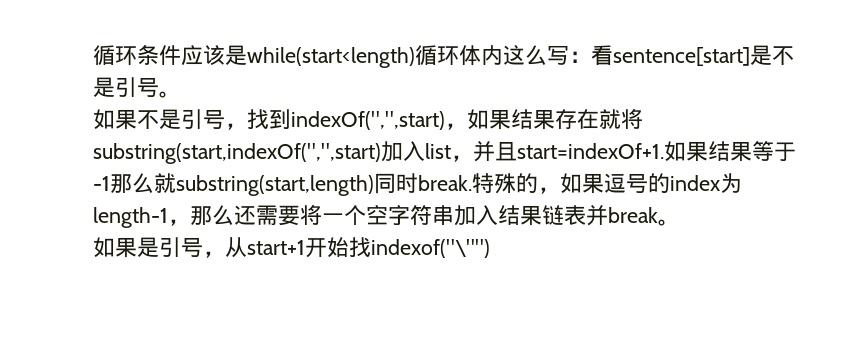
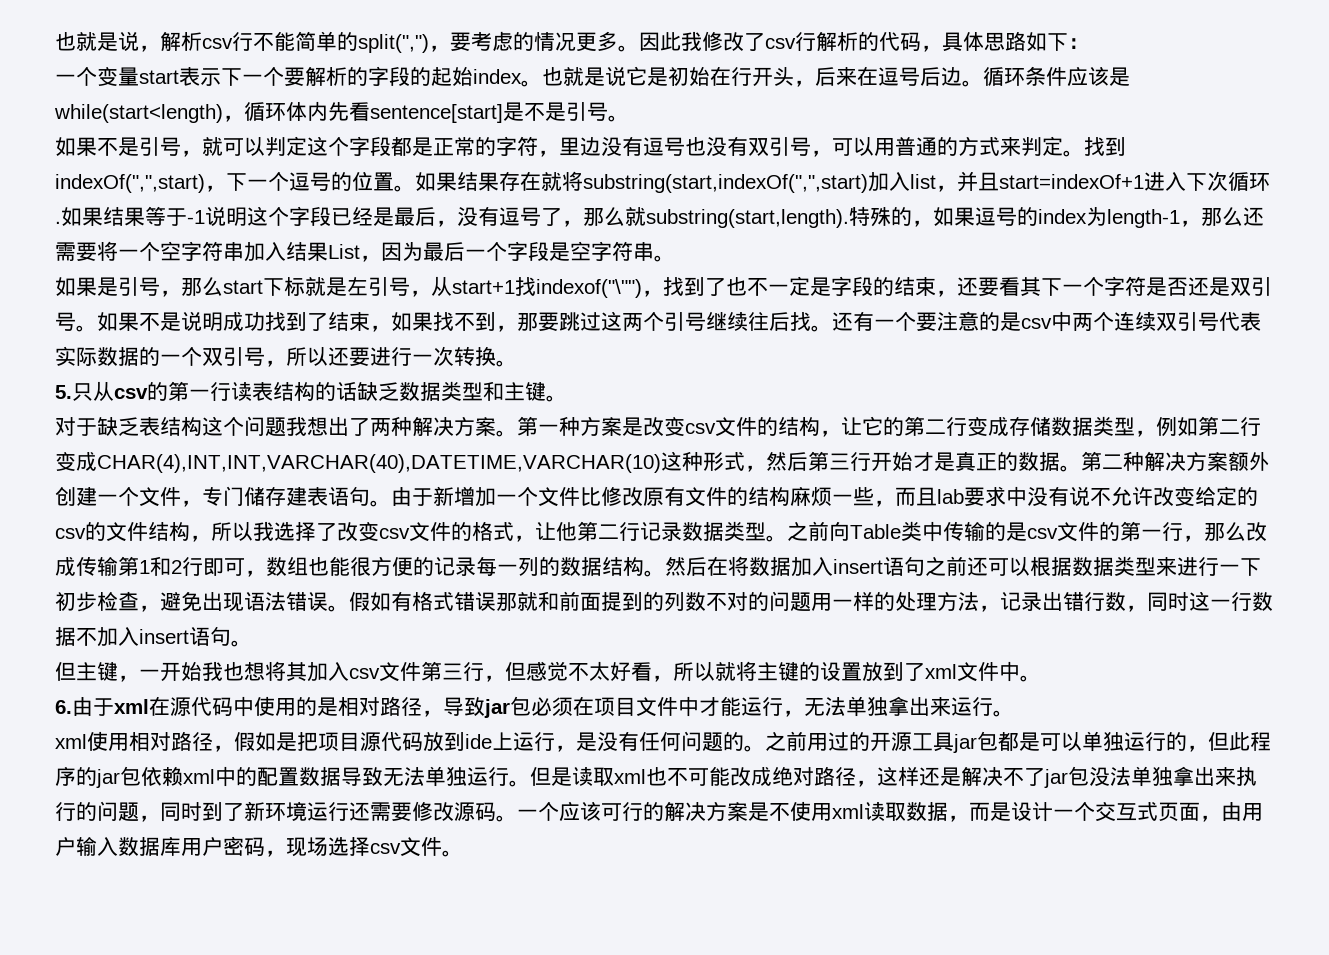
+ 也就是说，解析csv行不能简单的split(",")，要考虑的情况更多。因此我修改了csv行解析的代码，具体思路如下：
+ 一个变量start表示下一个要解析的字段的起始index。也就是说它是初始在行开头，后来在逗号后边。
- 循环条件应该是while(start<length)循环体内这么写：看sentence[start]是不是引号。
+ 循环条件应该是while(start<length)，循环体内先看sentence[start]是不是引号。
- 如果不是引号，找到indexOf(",",start)，如果结果存在就将substring(start,indexOf(",",start)加入list，并且start=indexOf+1.如果结果等于-1那么就substring(start,length)同时break.
+ 如果不是引号，就可以判定这个字段都是正常的字符，里边没有逗号也没有双引号，可以用普通的方式来判定。找到indexOf(",",start)，下一个逗号的位置。如果结果存在就将substring(start,indexOf(",",start)加入list，并且start=indexOf+1进入下次循环.如果结果等于-1说明这个字段已经是最后，没有逗号了，那么就substring(start,length).
- 特殊的，如果逗号的index为length-1，那么还需要将一个空字符串加入结果链表并break。
- 如果是引号，从start+1开始找indexof("\"")
+ 特殊的，如果逗号的index为length-1，那么还需要将一个空字符串加入结果List，因为最后一个字段是空字符串。
+ 如果是引号，那么start下标就是左引号，从start+1找indexof("\"")，找到了也不一定是字段的结束，还要看其下一个字符是否还是双引号。如果不是说明成功找到了结束，如果找不到，那要跳过这两个引号继续往后找。还有一个要注意的是csv中两个连续双引号代表实际数据的一个双引号，所以还要进行一次转换。
+ 5.只从csv的第一行读表结构的话缺乏数据类型和主键。
+ 对于缺乏表结构这个问题我想出了两种解决方案。第一种方案是改变csv文件的结构，让它的第二行变成存储数据类型，例如第二行变成CHAR(4),INT,INT,VARCHAR(40),DATETIME,VARCHAR(10)这种形式，然后第三行开始才是真正的数据。第二种解决方案额外创建一个文件，专门储存建表语句。由于新增加一个文件比修改原有文件的结构麻烦一些，而且lab要求中没有说不允许改变给定的csv的文件结构，所以我选择了改变csv文件的格式，让他第二行记录数据类型。之前向Table类中传输的是csv文件的第一行，那么改成传输第1和2行即可，数组也能很方便的记录每一列的数据结构。然后在将数据加入insert语句之前还可以根据数据类型来进行一下初步检查，避免出现语法错误。假如有格式错误那就和前面提到的列数不对的问题用一样的处理方法，记录出错行数，同时这一行数据不加入insert语句。
+ 但主键，一开始我也想将其加入csv文件第三行，但感觉不太好看，所以就将主键的设置放到了xml文件中。
+ 6.由于xml在源代码中使用的是相对路径，导致jar包必须在项目文件中才能运行，无法单独拿出来运行。
+ xml使用相对路径，假如是把项目源代码放到ide上运行，是没有任何问题的。之前用过的开源工具jar包都是可以单独运行的，但此程序的jar包依赖xml中的配置数据导致无法单独运行。但是读取xml也不可能改成绝对路径，这样还是解决不了jar包没法单独拿出来执行的问题，同时到了新环境运行还需要修改源码。一个应该可行的解决方案是不使用xml读取数据，而是设计一个交互式页面，由用户输入数据库用户密码，现场选择csv文件。

